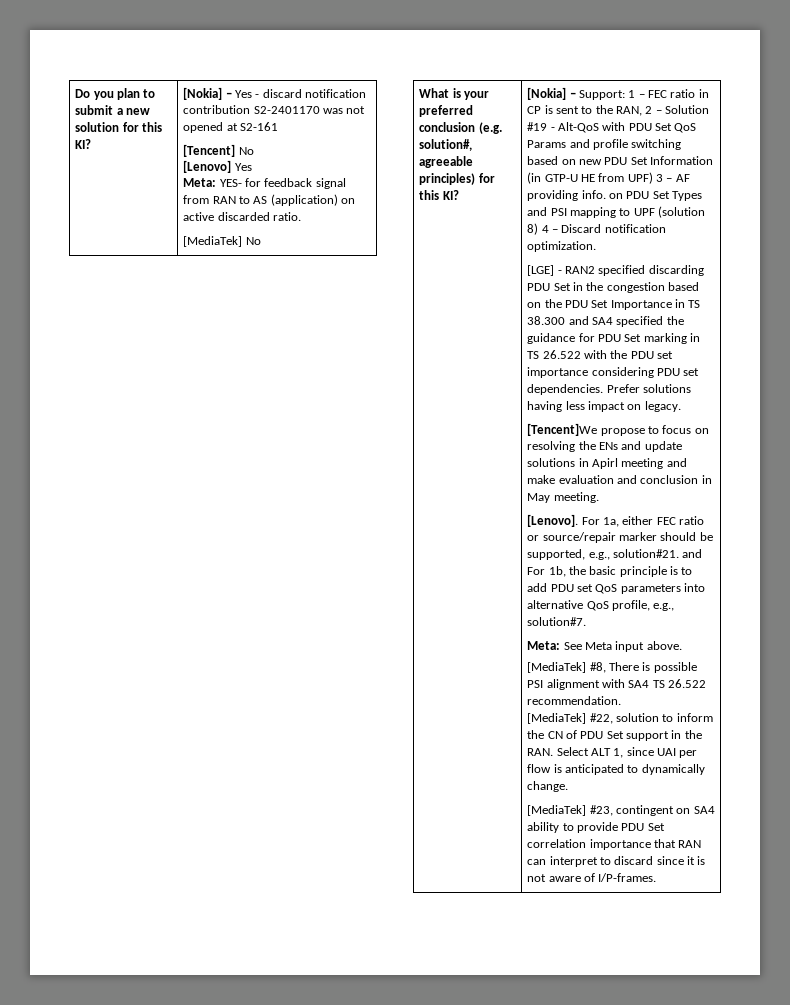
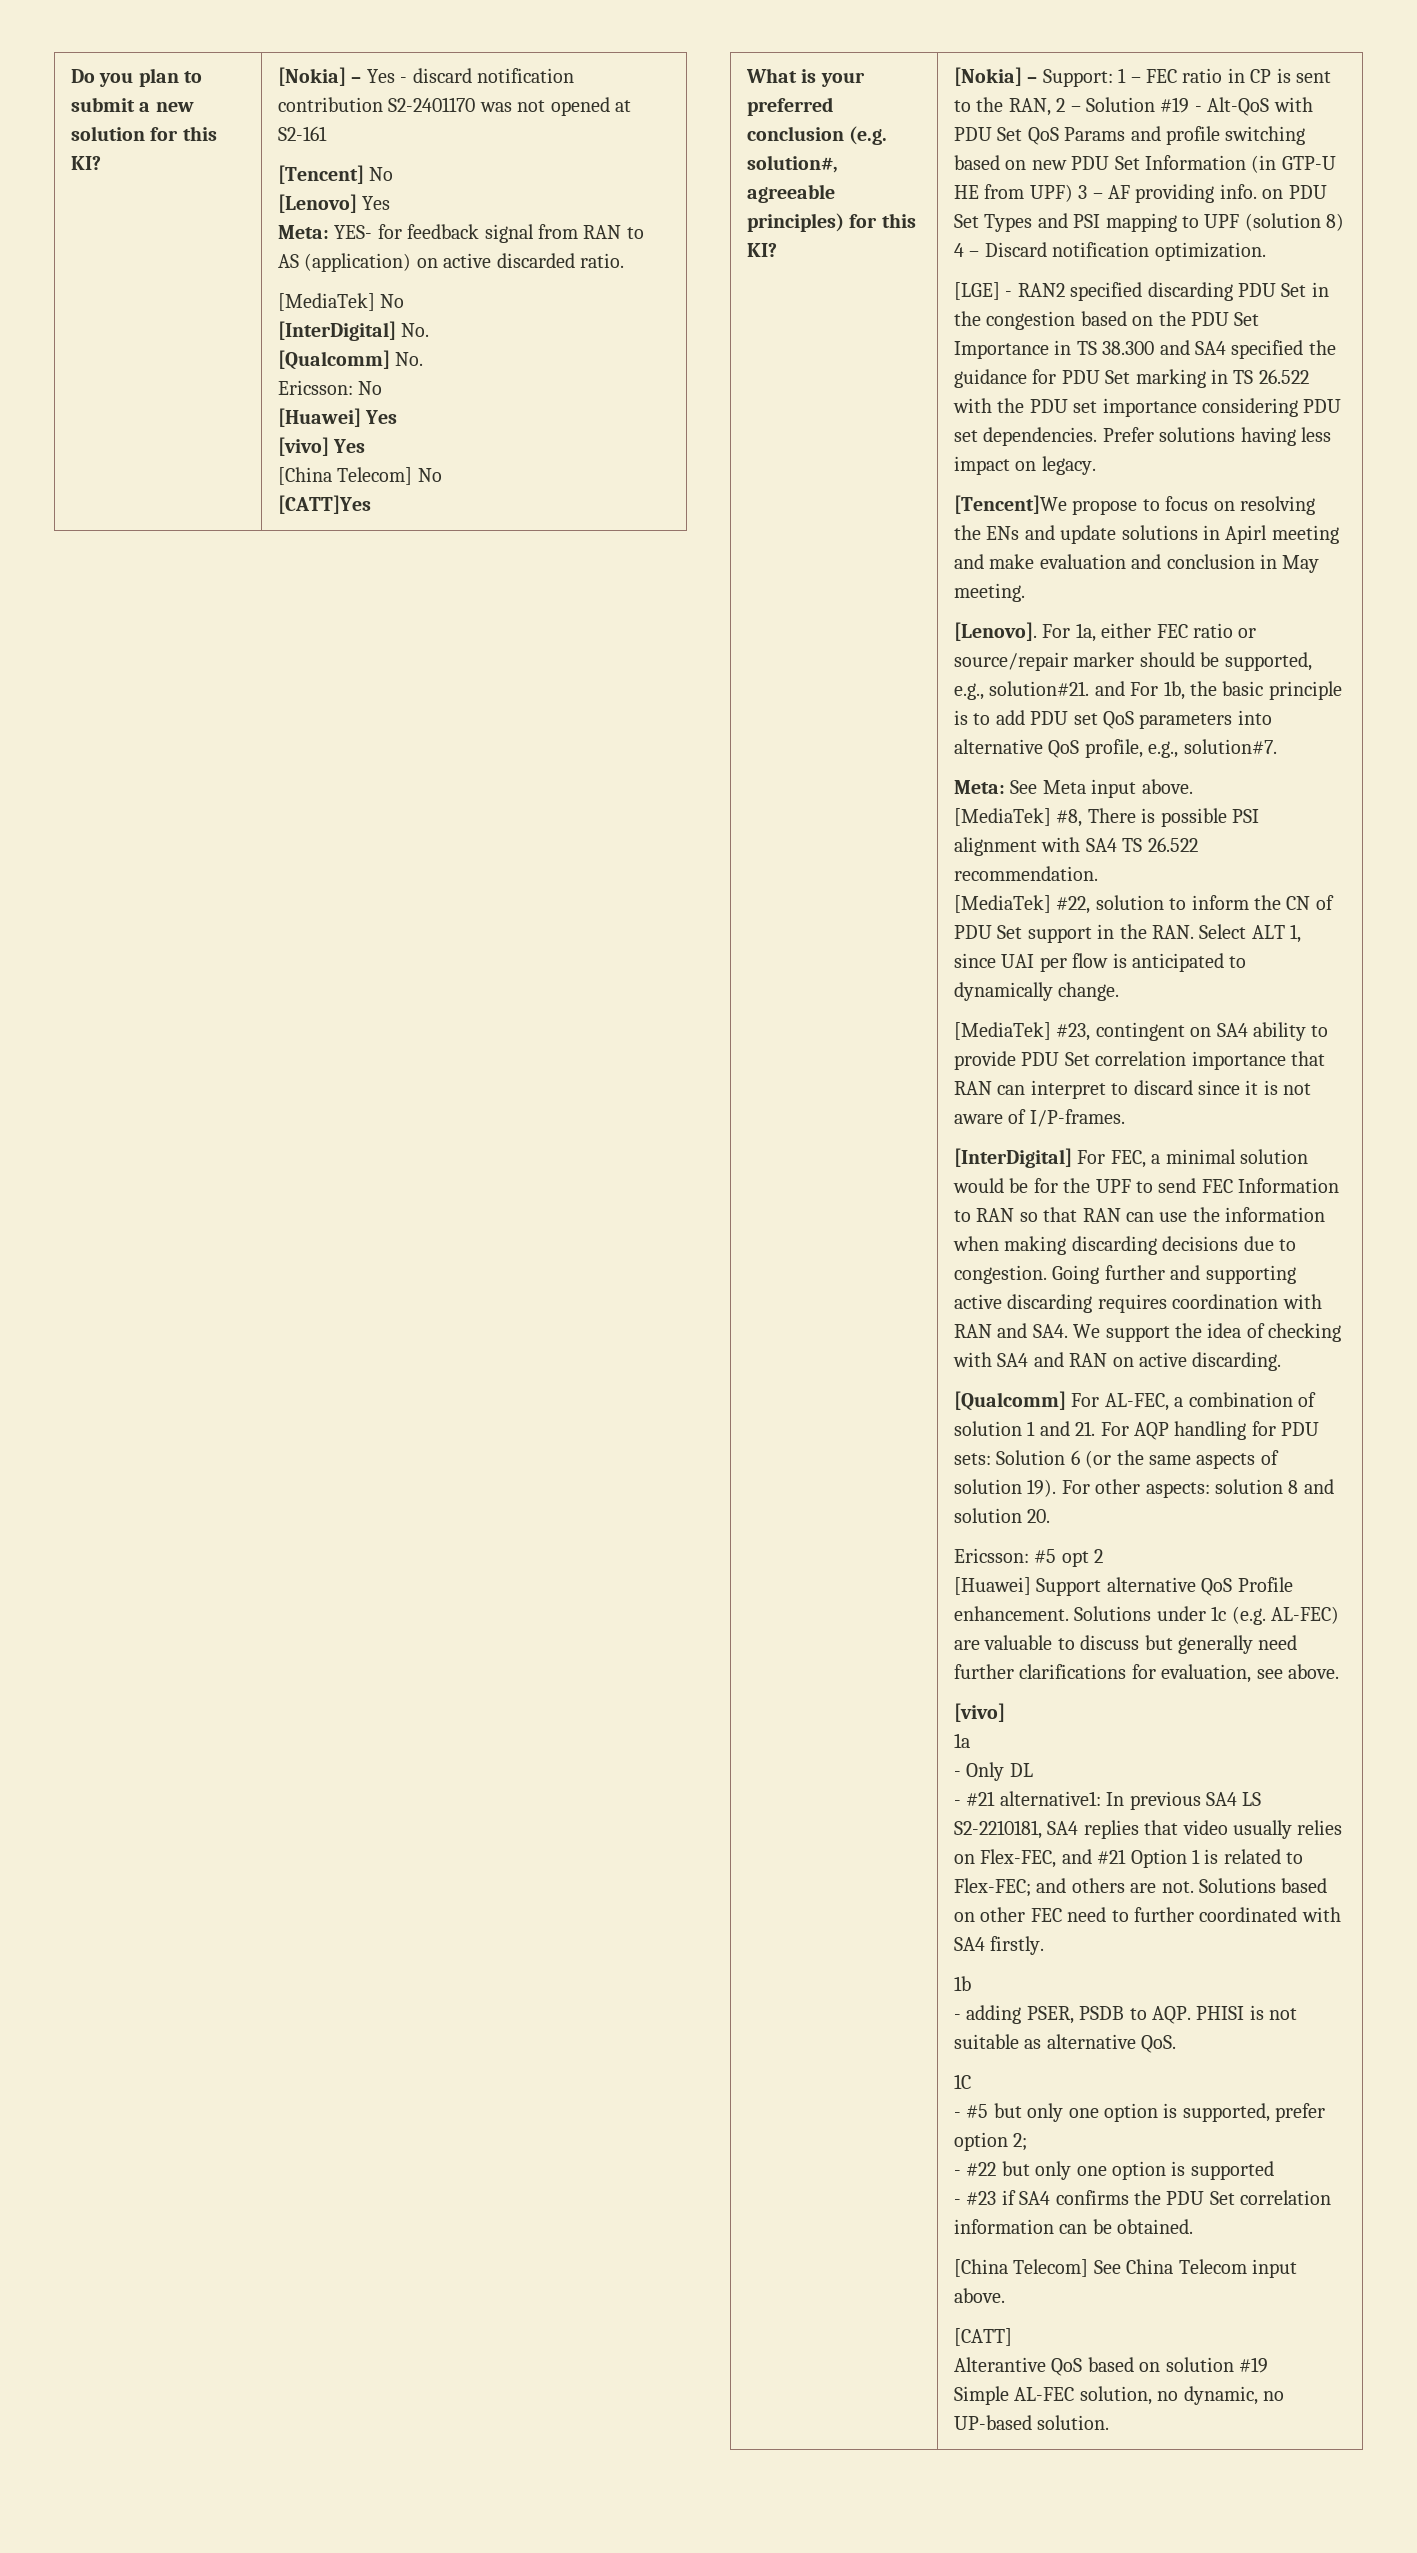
+ [InterDigital] No.
+ [Qualcomm] No.
+ Ericsson: No
+ [Huawei] Yes
+ [vivo] Yes
+ [China Telecom] No
+ [CATT]Yes
+ [InterDigital] For FEC, a minimal solution would be for the UPF to send FEC Information to RAN so that RAN can use the information when making discarding decisions due to congestion. Going further and supporting active discarding requires coordination with RAN and SA4. We support the idea of checking with SA4 and RAN on active discarding.
+ [Qualcomm] For AL-FEC, a combination of solution 1 and 21. For AQP handling for PDU sets: Solution 6 (or the same aspects of solution 19). For other aspects: solution 8 and solution 20.
+ Ericsson: #5 opt 2
+ [Huawei] Support alternative QoS Profile enhancement. Solutions under 1c (e.g. AL-FEC) are valuable to discuss but generally need further clarifications for evaluation, see above.
+ [vivo]
+ 1a
+ - Only DL
+ - #21 alternative1: In previous SA4 LS S2-2210181, SA4 replies that video usually relies on Flex-FEC, and #21 Option 1 is related to Flex-FEC; and others are not. Solutions based on other FEC need to further coordinated with SA4 firstly.
+ 1b
+ - adding PSER, PSDB to AQP. PHISI is not suitable as alternative QoS.
+ 1C
+ - #5 but only one option is supported, prefer option 2;
+ - #22 but only one option is supported
+ - #23 if SA4 confirms the PDU Set correlation information can be obtained.
+ [China Telecom] See China Telecom input above.
+ [CATT]
+ Alterantive QoS based on solution #19
+ Simple AL-FEC solution, no dynamic, no UP-based solution.

